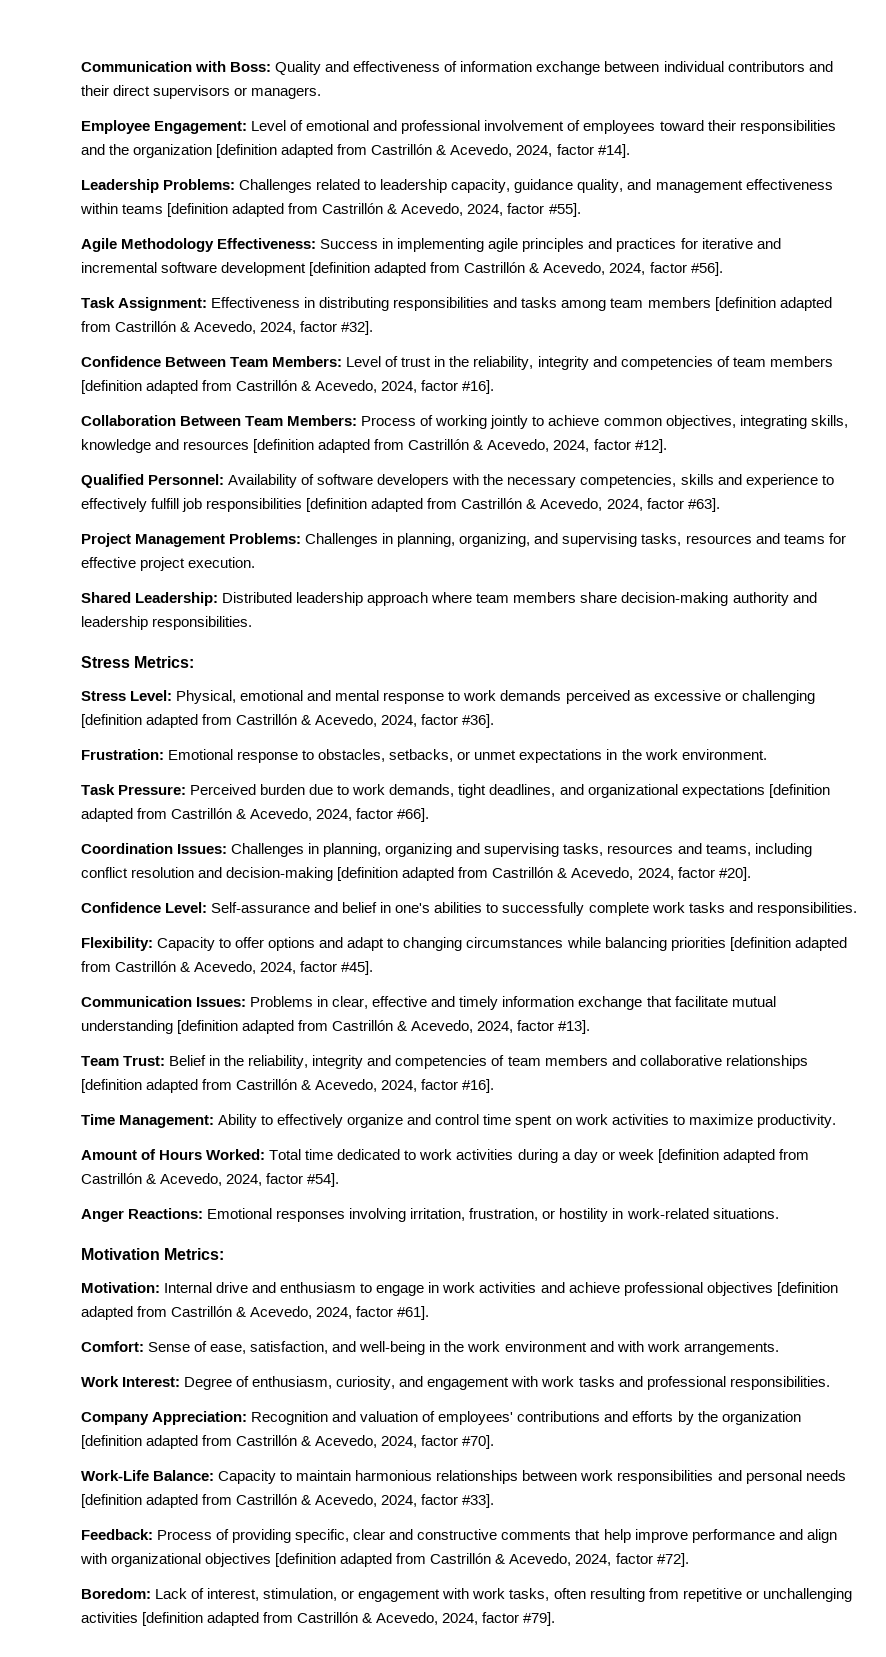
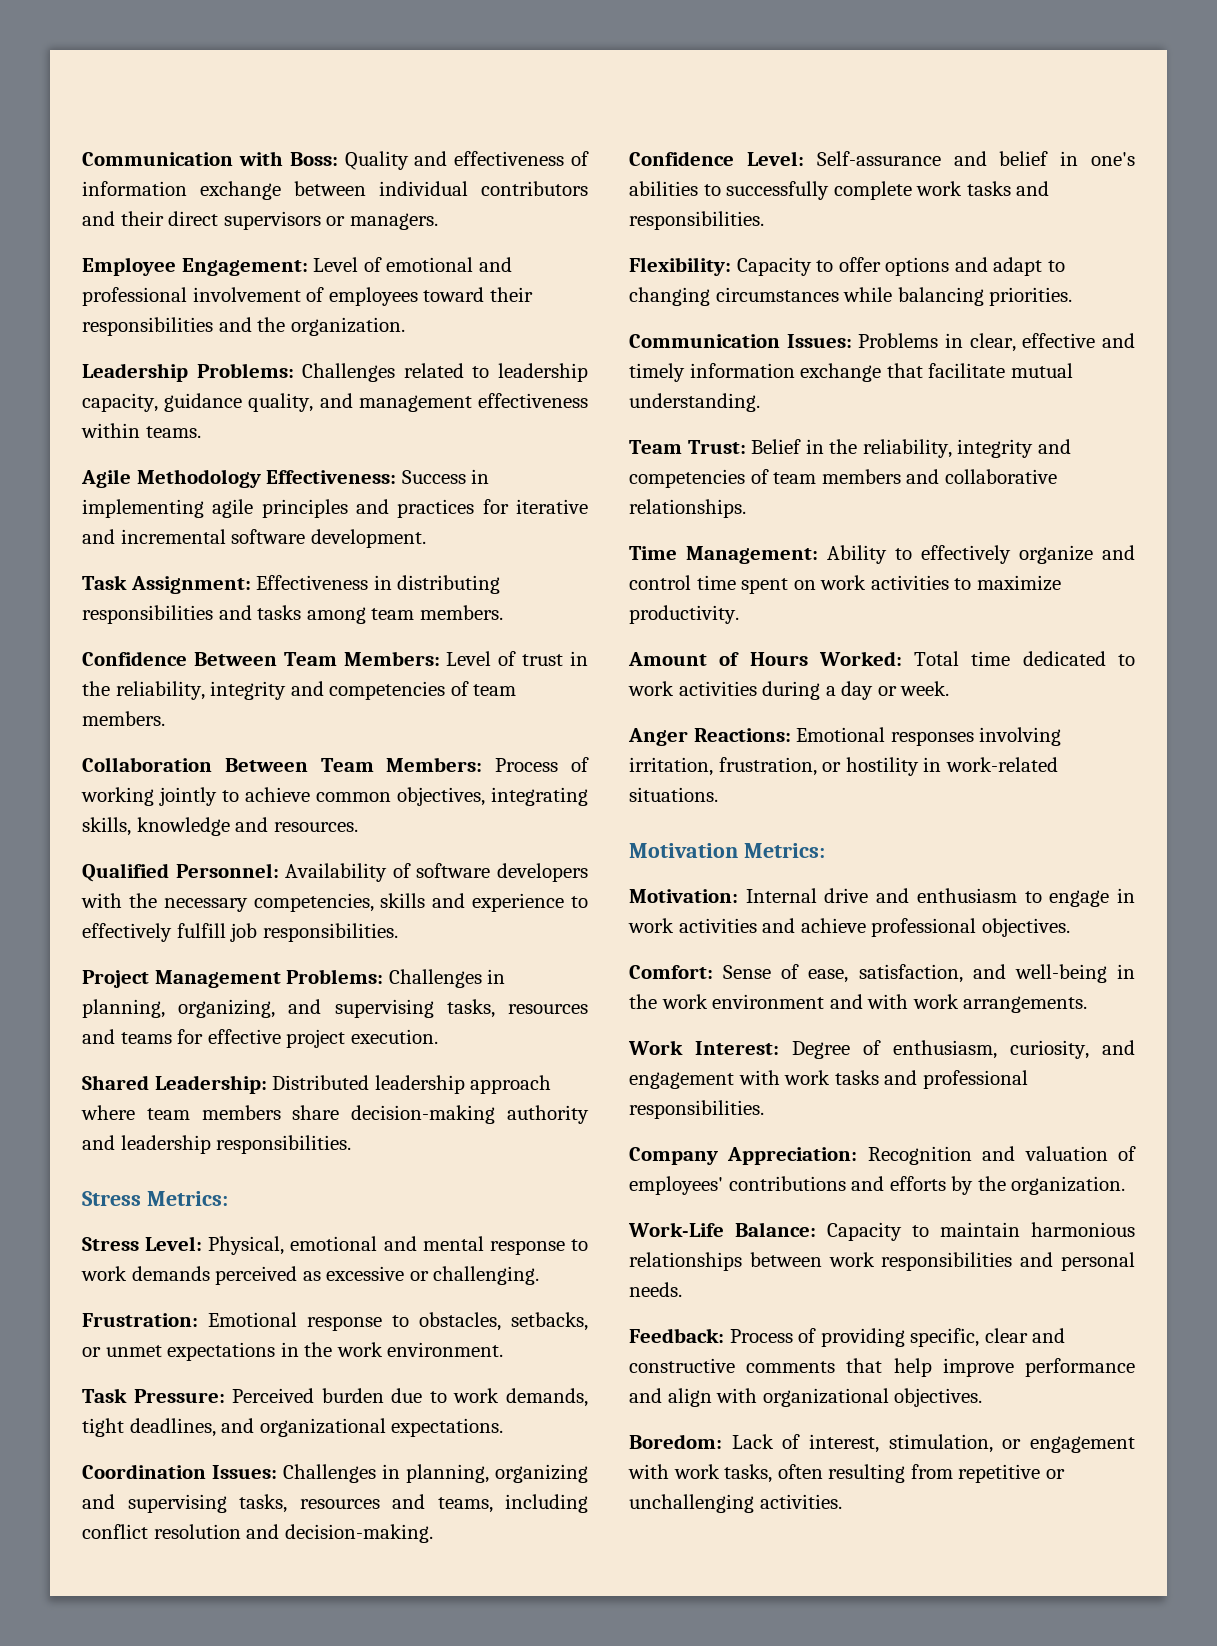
- Employee Engagement: Level of emotional and professional involvement of employees toward their responsibilities and the organization [definition adapted from Castrillón & Acevedo, 2024, factor #14].
+ Employee Engagement: Level of emotional and professional involvement of employees toward their responsibilities and the organization.
- Leadership Problems: Challenges related to leadership capacity, guidance quality, and management effectiveness within teams [definition adapted from Castrillón & Acevedo, 2024, factor #55].
+ Leadership Problems: Challenges related to leadership capacity, guidance quality, and management effectiveness within teams.
- Agile Methodology Effectiveness: Success in implementing agile principles and practices for iterative and incremental software development [definition adapted from Castrillón & Acevedo, 2024, factor #56].
+ Agile Methodology Effectiveness: Success in implementing agile principles and practices for iterative and incremental software development.
- Task Assignment: Effectiveness in distributing responsibilities and tasks among team members [definition adapted from Castrillón & Acevedo, 2024, factor #32].
+ Task Assignment: Effectiveness in distributing responsibilities and tasks among team members.
- Confidence Between Team Members: Level of trust in the reliability, integrity and competencies of team members [definition adapted from Castrillón & Acevedo, 2024, factor #16].
+ Confidence Between Team Members: Level of trust in the reliability, integrity and competencies of team members.
- Collaboration Between Team Members: Process of working jointly to achieve common objectives, integrating skills, knowledge and resources [definition adapted from Castrillón & Acevedo, 2024, factor #12].
+ Collaboration Between Team Members: Process of working jointly to achieve common objectives, integrating skills, knowledge and resources.
- Qualified Personnel: Availability of software developers with the necessary competencies, skills and experience to effectively fulfill job responsibilities [definition adapted from Castrillón & Acevedo, 2024, factor #63].
+ Qualified Personnel: Availability of software developers with the necessary competencies, skills and experience to effectively fulfill job responsibilities.
- Stress Level: Physical, emotional and mental response to work demands perceived as excessive or challenging [definition adapted from Castrillón & Acevedo, 2024, factor #36].
+ Stress Level: Physical, emotional and mental response to work demands perceived as excessive or challenging.
- Task Pressure: Perceived burden due to work demands, tight deadlines, and organizational expectations [definition adapted from Castrillón & Acevedo, 2024, factor #66].
+ Task Pressure: Perceived burden due to work demands, tight deadlines, and organizational expectations.
- Coordination Issues: Challenges in planning, organizing and supervising tasks, resources and teams, including conflict resolution and decision-making [definition adapted from Castrillón & Acevedo, 2024, factor #20].
+ Coordination Issues: Challenges in planning, organizing and supervising tasks, resources and teams, including conflict resolution and decision-making.
- Flexibility: Capacity to offer options and adapt to changing circumstances while balancing priorities [definition adapted from Castrillón & Acevedo, 2024, factor #45].
+ Flexibility: Capacity to offer options and adapt to changing circumstances while balancing priorities.
- Communication Issues: Problems in clear, effective and timely information exchange that facilitate mutual understanding [definition adapted from Castrillón & Acevedo, 2024, factor #13].
+ Communication Issues: Problems in clear, effective and timely information exchange that facilitate mutual understanding.
- Team Trust: Belief in the reliability, integrity and competencies of team members and collaborative relationships [definition adapted from Castrillón & Acevedo, 2024, factor #16].
+ Team Trust: Belief in the reliability, integrity and competencies of team members and collaborative relationships.
- Amount of Hours Worked: Total time dedicated to work activities during a day or week [definition adapted from Castrillón & Acevedo, 2024, factor #54].
+ Amount of Hours Worked: Total time dedicated to work activities during a day or week.
- Motivation: Internal drive and enthusiasm to engage in work activities and achieve professional objectives [definition adapted from Castrillón & Acevedo, 2024, factor #61].
+ Motivation: Internal drive and enthusiasm to engage in work activities and achieve professional objectives.
- Company Appreciation: Recognition and valuation of employees' contributions and efforts by the organization [definition adapted from Castrillón & Acevedo, 2024, factor #70].
+ Company Appreciation: Recognition and valuation of employees' contributions and efforts by the organization.
- Work-Life Balance: Capacity to maintain harmonious relationships between work responsibilities and personal needs [definition adapted from Castrillón & Acevedo, 2024, factor #33].
+ Work-Life Balance: Capacity to maintain harmonious relationships between work responsibilities and personal needs.
- Feedback: Process of providing specific, clear and constructive comments that help improve performance and align with organizational objectives [definition adapted from Castrillón & Acevedo, 2024, factor #72].
+ Feedback: Process of providing specific, clear and constructive comments that help improve performance and align with organizational objectives.
- Boredom: Lack of interest, stimulation, or engagement with work tasks, often resulting from repetitive or unchallenging activities [definition adapted from Castrillón & Acevedo, 2024, factor #79].
+ Boredom: Lack of interest, stimulation, or engagement with work tasks, often resulting from repetitive or unchallenging activities.

